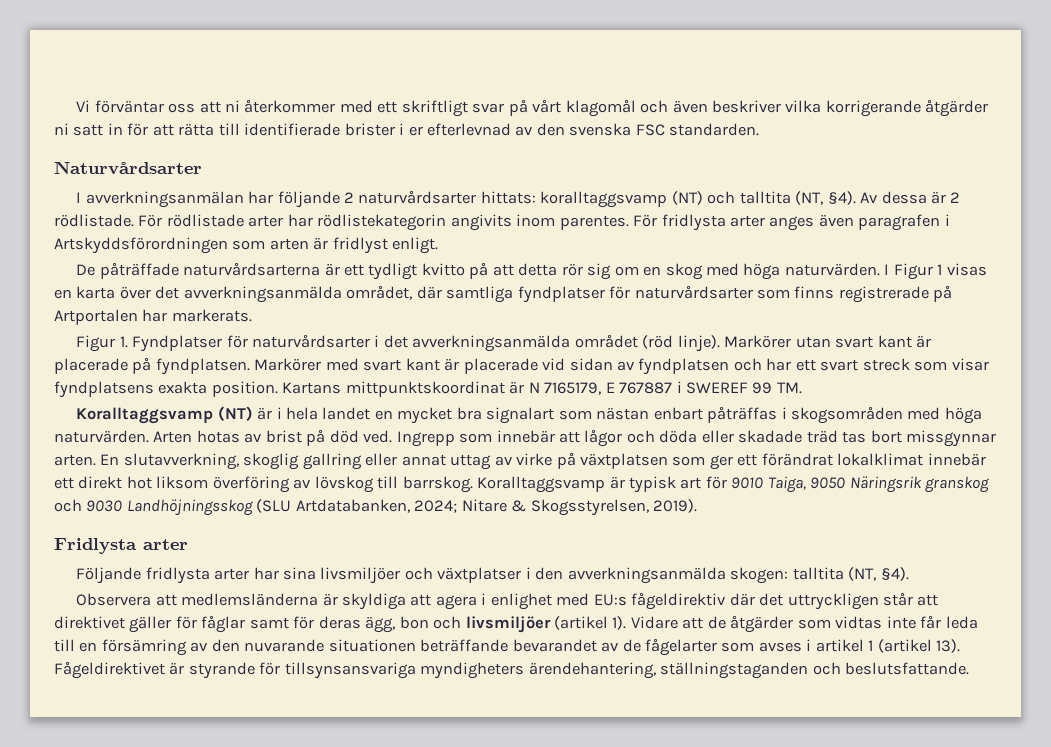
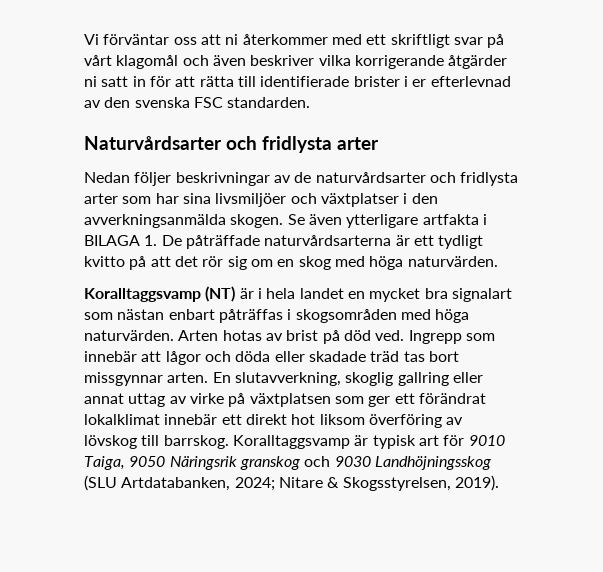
- Naturvårdsarter
- I avverkningsanmälan har följande 2 naturvårdsarter hittats: koralltaggsvamp (NT) och talltita (NT, §4). Av dessa är 2 rödlistade. För rödlistade arter har rödlistekategorin angivits inom parentes. För fridlysta arter anges även paragrafen i Artskyddsförordningen som arten är fridlyst enligt.
- De påträffade naturvårdsarterna är ett tydligt kvitto på att detta rör sig om en skog med höga naturvärden. I Figur 1 visas en karta över det avverkningsanmälda området, där samtliga fyndplatser för naturvårdsarter som finns registrerade på Artportalen har markerats.
- Figur 1. Fyndplatser för naturvårdsarter i det avverkningsanmälda området (röd linje). Markörer utan svart kant är placerade på fyndplatsen. Markörer med svart kant är placerade vid sidan av fyndplatsen och har ett svart streck som visar fyndplatsens exakta position. Kartans mittpunktskoordinat är N 7165179, E 767887 i SWEREF 99 TM.
+ Naturvårdsarter och fridlysta arter
+ Nedan följer beskrivningar av de naturvårdsarter och fridlysta arter som har sina livsmiljöer och växtplatser i den avverkningsanmälda skogen. Se även ytterligare artfakta i BILAGA 1. De påträffade naturvårdsarterna är ett tydligt kvitto på att det rör sig om en skog med höga naturvärden.
- Fridlysta arter
- Följande fridlysta arter har sina livsmiljöer och växtplatser i den avverkningsanmälda skogen: talltita (NT, §4).
- Observera att medlemsländerna är skyldiga att agera i enlighet med EU:s fågeldirektiv där det uttryckligen står att direktivet gäller för fåglar samt för deras ägg, bon och livsmiljöer (artikel 1). Vidare att de åtgärder som vidtas inte får leda till en försämring av den nuvarande situationen beträffande bevarandet av de fågelarter som avses i artikel 1 (artikel 13). Fågeldirektivet är styrande för tillsynsansvariga myndigheters ärendehantering, ställningstaganden och beslutsfattande.

